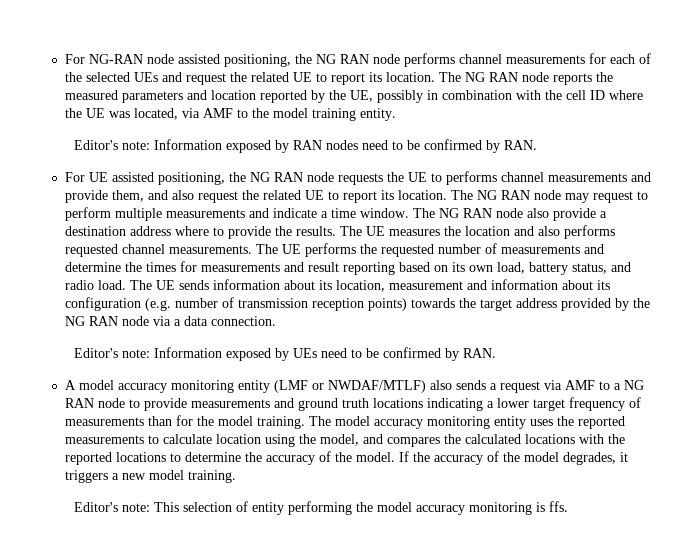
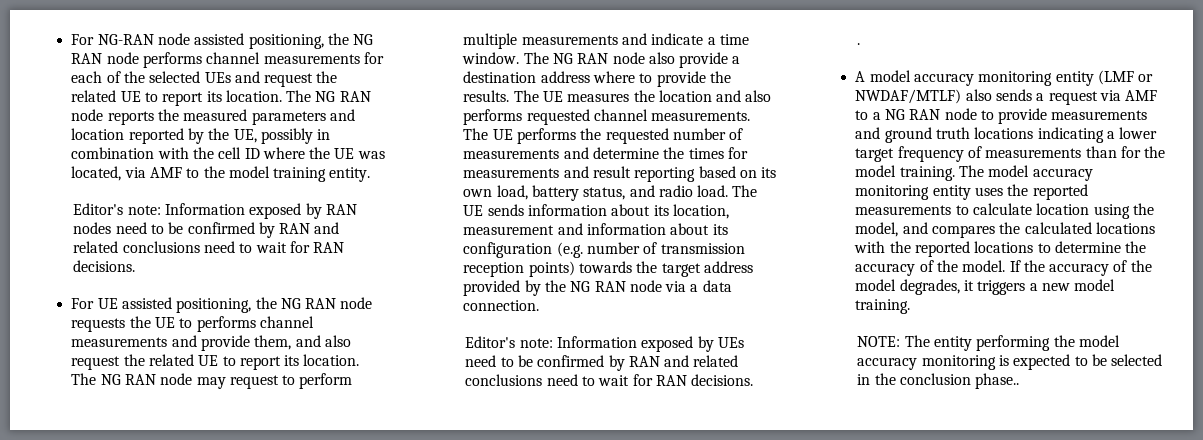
- Editor's note: Information exposed by RAN nodes need to be confirmed by RAN.
+ Editor's note: Information exposed by RAN nodes need to be confirmed by RAN and related conclusions need to wait for RAN decisions.
- Editor's note: Information exposed by UEs need to be confirmed by RAN.
+ Editor's note: Information exposed by UEs need to be confirmed by RAN and related conclusions need to wait for RAN decisions.
+ .
- Editor's note: This selection of entity performing the model accuracy monitoring is ffs.
+ NOTE: The entity performing the model accuracy monitoring is expected to be selected in the conclusion phase..

